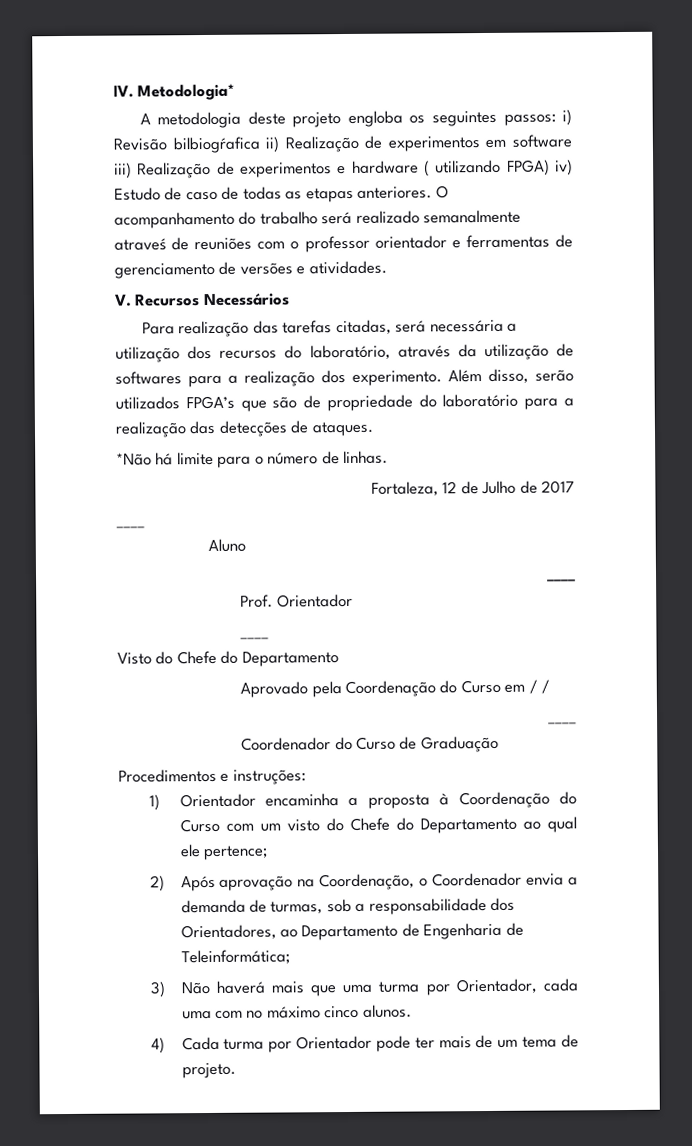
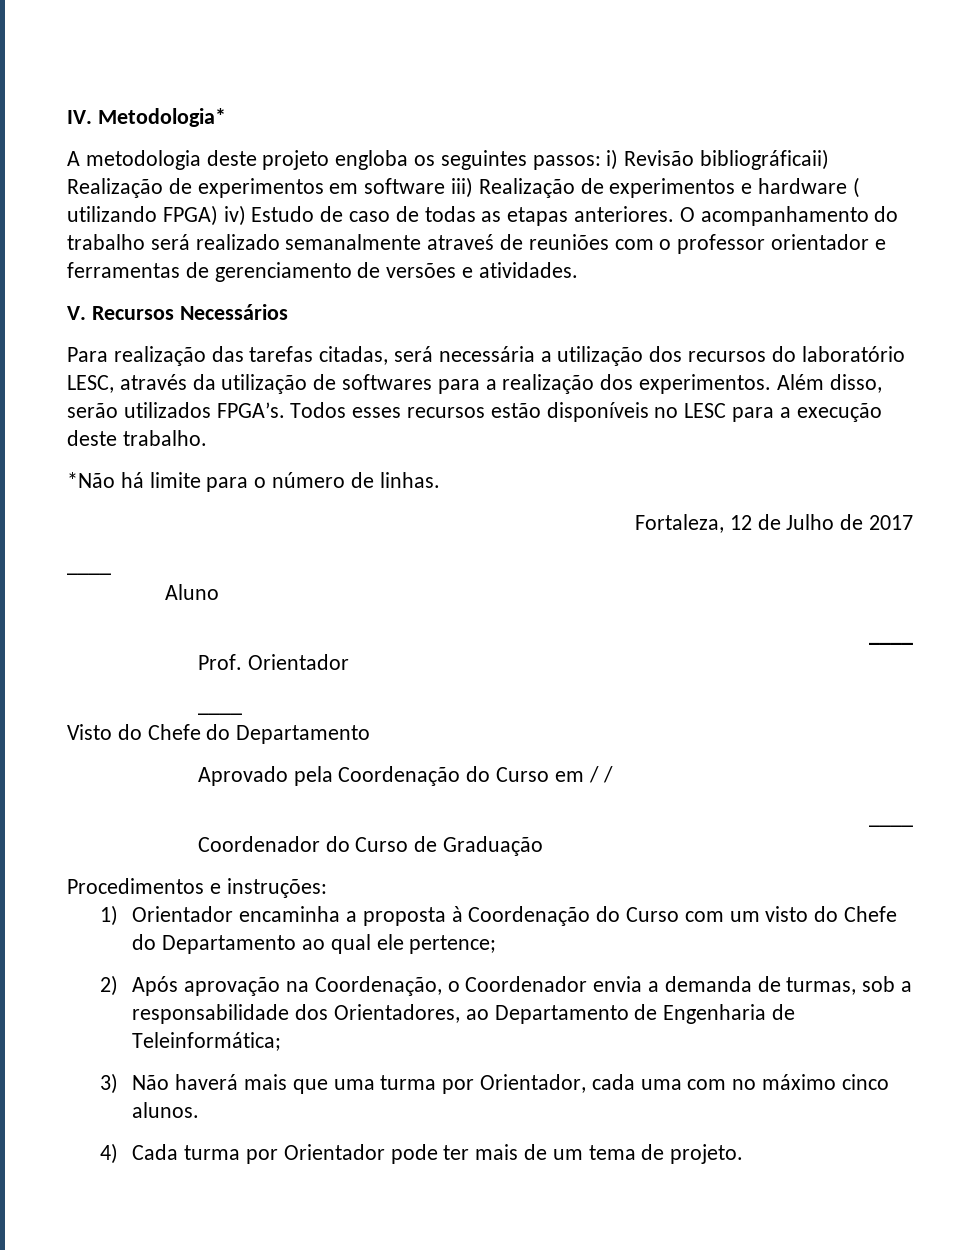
- A metodologia deste projeto engloba os seguintes passos: i) Revisão bilbiogŕafica ii) Realização de experimentos em software iii) Realização de experimentos e hardware ( utilizando FPGA) iv) Estudo de caso de todas as etapas anteriores.
+ A metodologia deste projeto engloba os seguintes passos: i) Revisão bibliográficaii) Realização de experimentos em software iii) Realização de experimentos e hardware ( utilizando FPGA) iv) Estudo de caso de todas as etapas anteriores.
- Para realização das tarefas citadas, será necessária a utilização dos recursos do laboratório, através da utilização de softwares para a realização dos experimento.
+ Para realização das tarefas citadas, será necessária a utilização dos recursos do laboratório LESC, através da utilização de softwares para a realização dos experimentos.
- Além disso, serão utilizados FPGA’s que são de propriedade do laboratório para a realização das detecções de ataques.
+ Além disso, serão utilizados FPGA’s. Todos esses recursos estão disponíveis no LESC para a execução deste trabalho.

